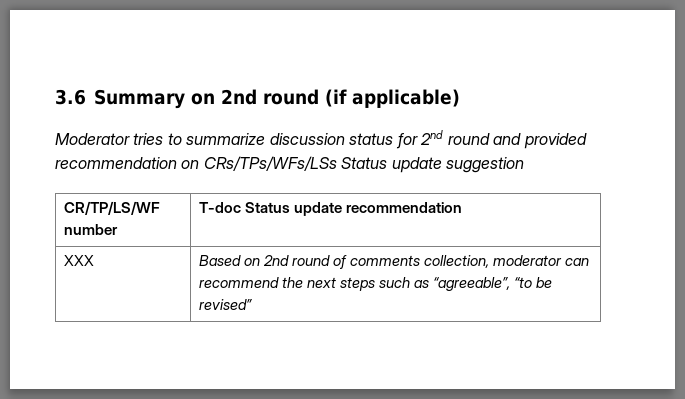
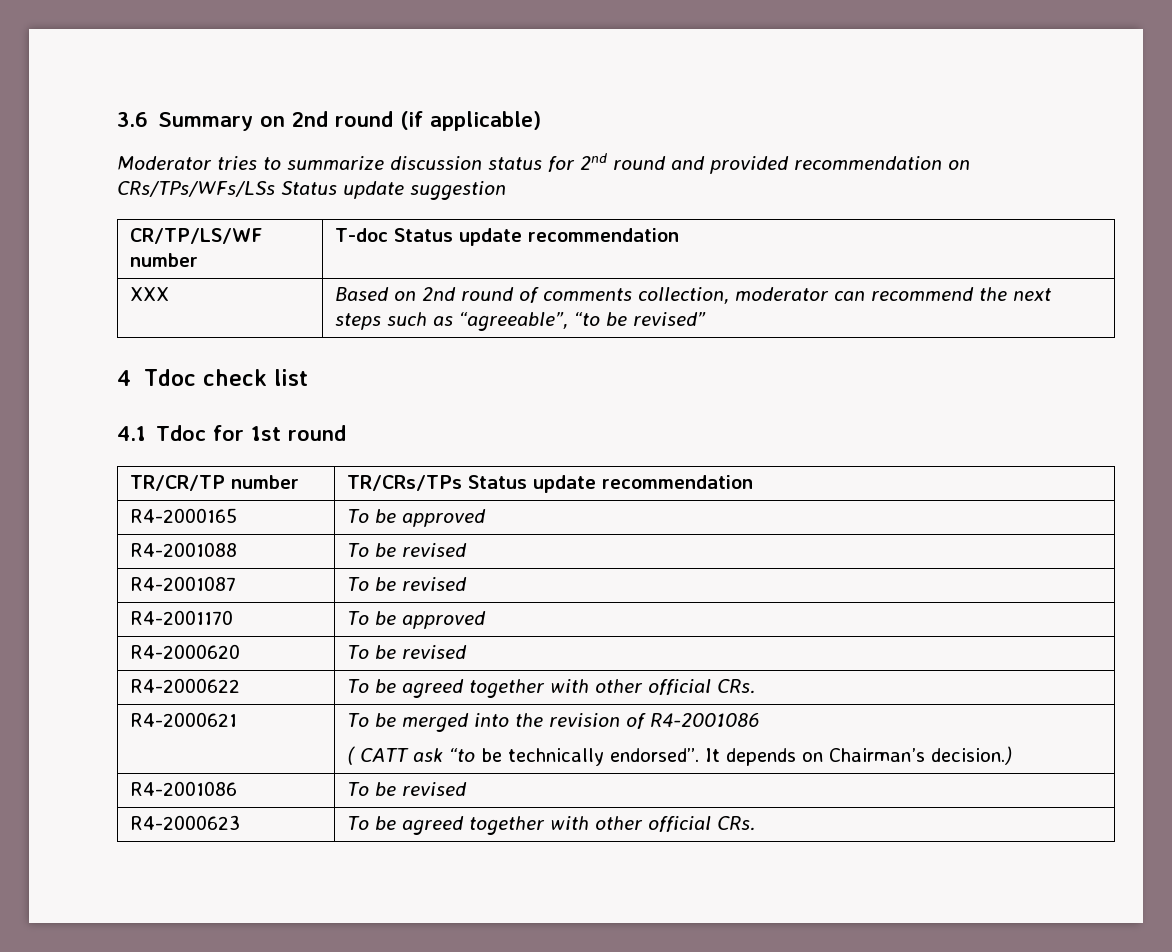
+ 4 Tdoc check list
+ 4.1 Tdoc for 1st round
+ TR/CR/TP number | TR/CRs/TPs Status update recommendation
+ R4-2000165 | To be approved
+ R4-2001088 | To be revised
+ R4-2001087 | To be revised
+ R4-2001170 | To be approved
+ R4-2000620 | To be revised
+ R4-2000622 | To be agreed together with other official CRs.
+ R4-2000621 | To be merged into the revision of R4-2001086
+ ( CATT ask “to be technically endorsed”. It depends on Chairman’s decision.)
+ R4-2001086 | To be revised
+ R4-2000623 | To be agreed together with other official CRs.

